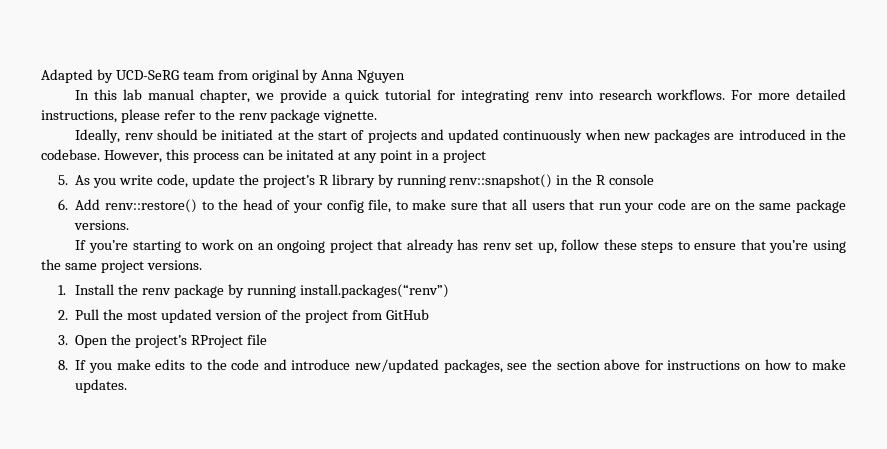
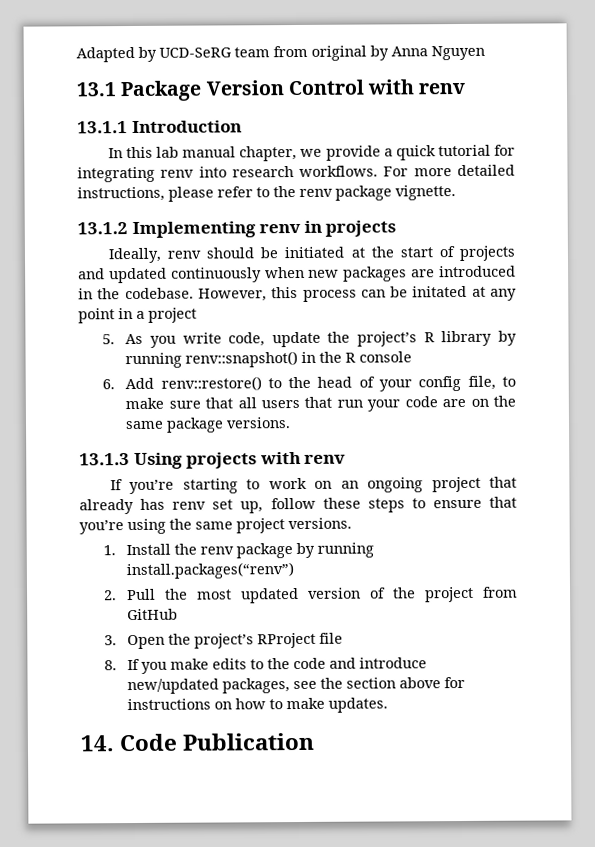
+ 13.1 Package Version Control with renv
+ 13.1.1 Introduction
+ 13.1.2 Implementing renv in projects
+ 13.1.3 Using projects with renv
+ 14. Code Publication

